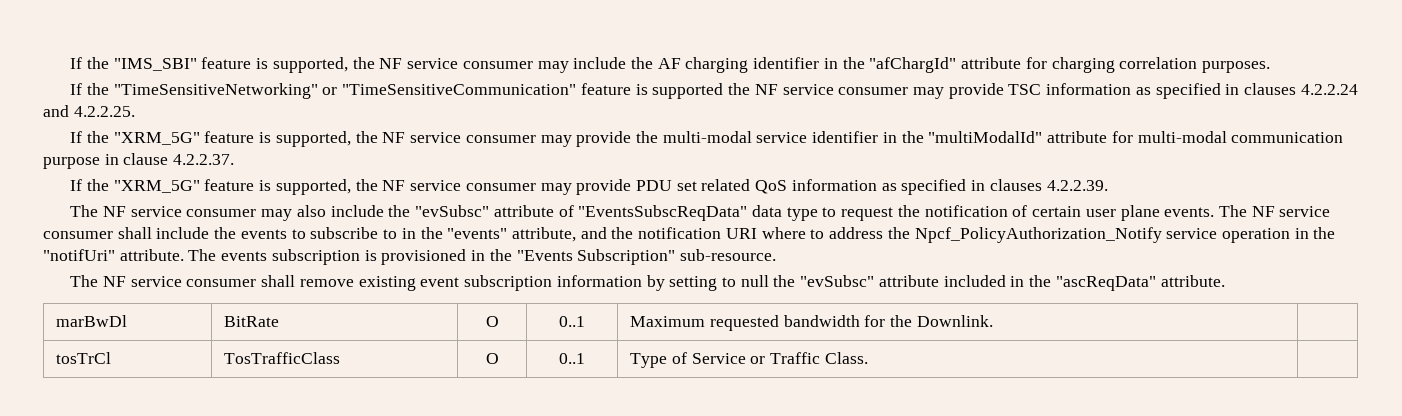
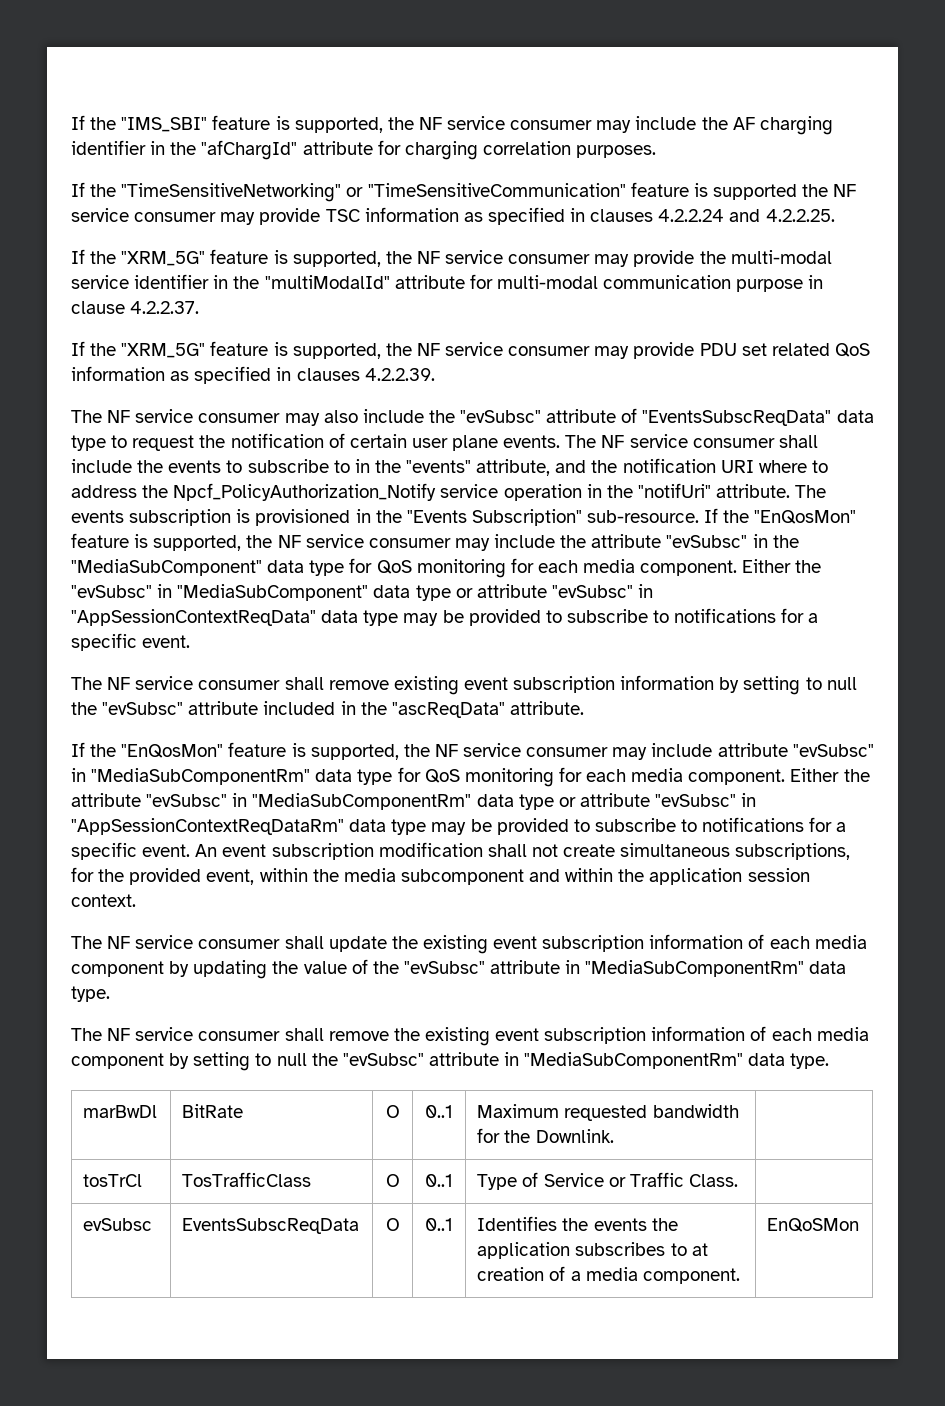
+ If the "EnQosMon" feature is supported, the NF service consumer may include the attribute "evSubsc" in the "MediaSubComponent" data type for QoS monitoring for each media component. Either the "evSubsc" in "MediaSubComponent" data type or attribute "evSubsc" in "AppSessionContextReqData" data type may be provided to subscribe to notifications for a specific event.
+ If the "EnQosMon" feature is supported, the NF service consumer may include attribute "evSubsc" in "MediaSubComponentRm" data type for QoS monitoring for each media component. Either the attribute "evSubsc" in "MediaSubComponentRm" data type or attribute "evSubsc" in "AppSessionContextReqDataRm" data type may be provided to subscribe to notifications for a specific event. An event subscription modification shall not create simultaneous subscriptions, for the provided event, within the media subcomponent and within the application session context.
+ The NF service consumer shall update the existing event subscription information of each media component by updating the value of the "evSubsc" attribute in "MediaSubComponentRm" data type.
+ The NF service consumer shall remove the existing event subscription information of each media component by setting to null the "evSubsc" attribute in "MediaSubComponentRm" data type.
+ evSubsc | EventsSubscReqData | O | 0..1 | Identifies the events the application subscribes to at creation of a media component. | EnQoSMon

